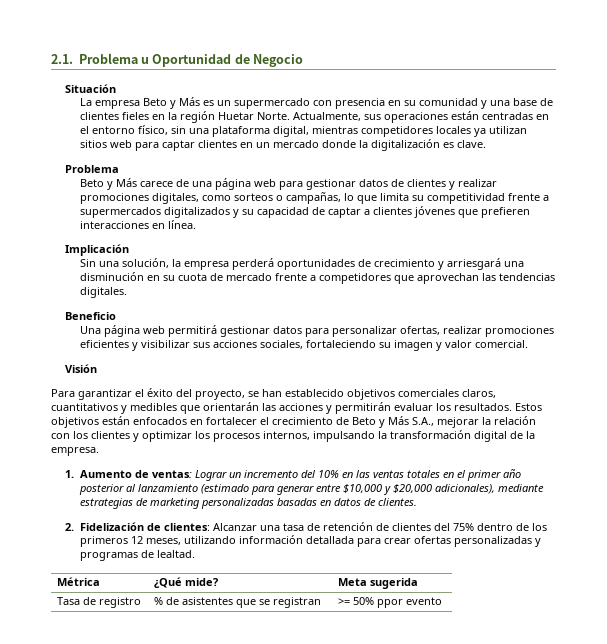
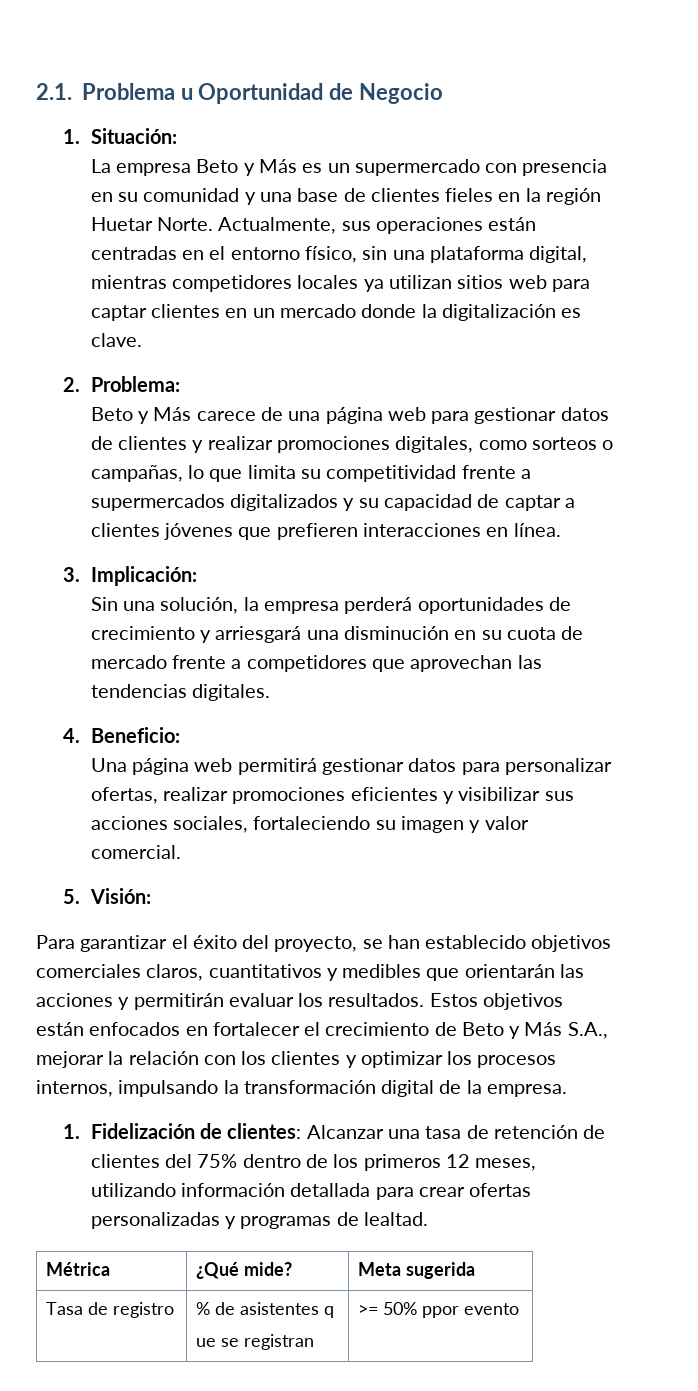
- Situación
+ 1. Situación:
  Actualmente, sus operaciones están centradas en el entorno físico, sin una plataforma digital, mientras competidores locales ya utilizan sitios web para captar clientes en un mercado donde la digitalización es clave.
- Problema
+ 2. Problema:
- Implicación
+ 3. Implicación:
- Beneficio
+ 4. Beneficio:
- Visión
+ 5. Visión:
- 1. Aumento de ventas: Lograr un incremento del 10% en las ventas totales en el primer año posterior al lanzamiento (estimado para generar entre $10,000 y $20,000 adicionales), mediante estrategias de marketing personalizadas basadas en datos de clientes.
- 2. Fidelización de clientes: Alcanzar una tasa de retención de clientes del 75% dentro de los primeros 12 meses, utilizando información detallada para crear ofertas personalizadas y programas de lealtad.
+ 1. Fidelización de clientes: Alcanzar una tasa de retención de clientes del 75% dentro de los primeros 12 meses, utilizando información detallada para crear ofertas personalizadas y programas de lealtad.
- Tasa de registro | % de asistentes que se registran | >= 50% ppor evento
+ Tasa de registro | % de asistentes q
+ ue se registran | >= 50% ppor evento

